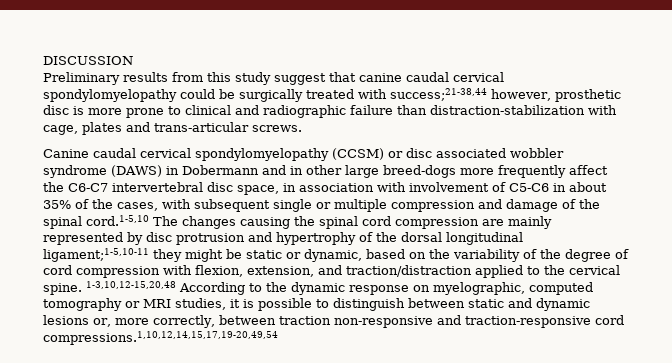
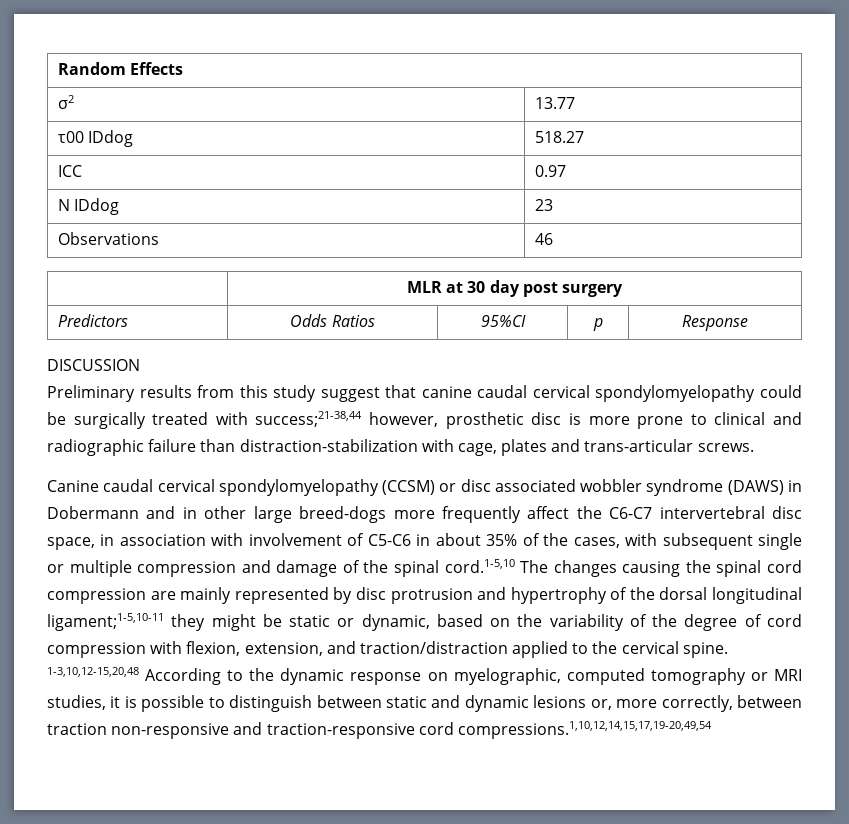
+ Random Effects
+ σ2 | 13.77
+ τ00 IDdog | 518.27
+ ICC | 0.97
+ N IDdog | 23
+ Observations | 46
+ | MLR at 30 day post surgery
+ Predictors | Odds Ratios | 95%CI | p | Response

